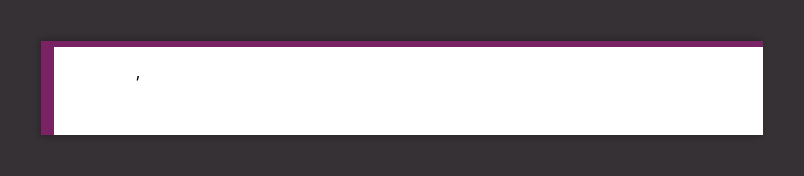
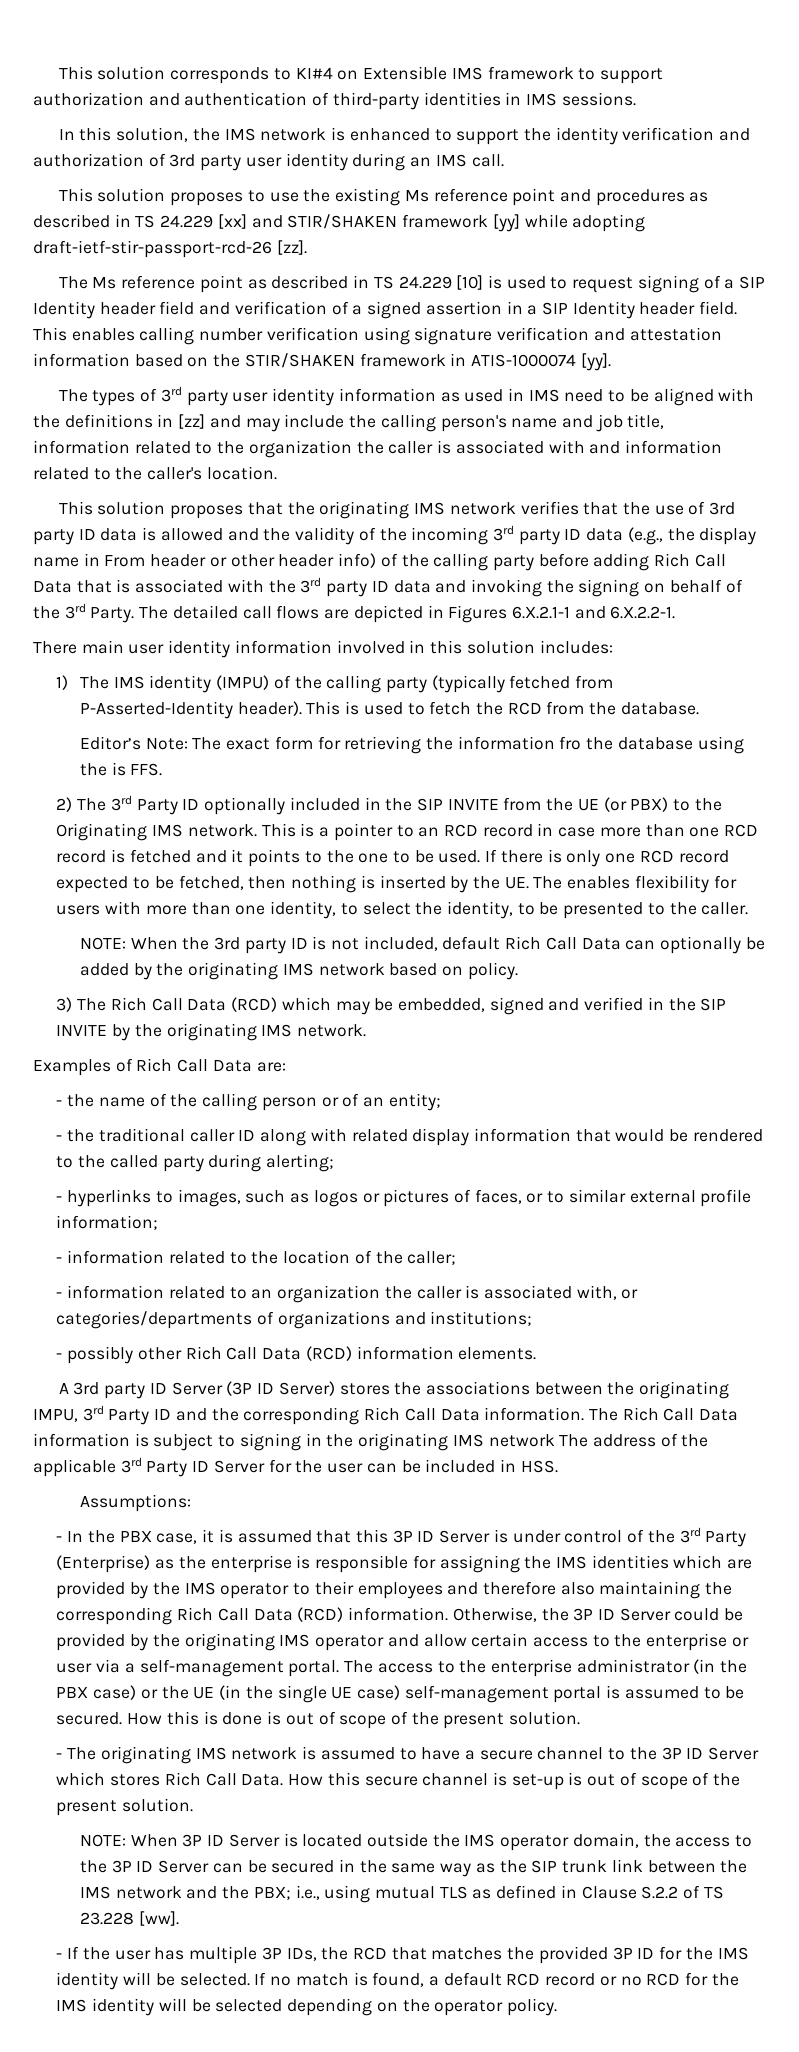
- ’
+ This solution corresponds to KI#4 on Extensible IMS framework to support authorization and authentication of third-party identities in IMS sessions.
+ In this solution, the IMS network is enhanced to support the identity verification and authorization of 3rd party user identity during an IMS call.
+ This solution proposes to use the existing Ms reference point and procedures as described in TS 24.229 [xx] and STIR/SHAKEN framework [yy] while adopting draft-ietf-stir-passport-rcd-26 [zz].
+ The Ms reference point as described in TS 24.229 [10] is used to request signing of a SIP Identity header field and verification of a signed assertion in a SIP Identity header field. This enables calling number verification using signature verification and attestation information based on the STIR/SHAKEN framework in ATIS-1000074 [yy].
+ The types of 3rd party user identity information as used in IMS need to be aligned with the definitions in [zz] and may include the calling person's name and job title, information related to the organization the caller is associated with and information related to the caller's location.
+ This solution proposes that the originating IMS network verifies that the use of 3rd party ID data is allowed and the validity of the incoming 3rd party ID data (e.g., the display name in From header or other header info) of the calling party before adding Rich Call Data that is associated with the 3rd party ID data and invoking the signing on behalf of the 3rd Party. The detailed call flows are depicted in Figures 6.X.2.1-1 and 6.X.2.2-1.
+ There main user identity information involved in this solution includes:
+ 1) The IMS identity (IMPU) of the calling party (typically fetched from P-Asserted-Identity header). This is used to fetch the RCD from the database.
+ Editor’s Note: The exact form for retrieving the information fro the database using the is FFS.
+ 2) The 3rd Party ID optionally included in the SIP INVITE from the UE (or PBX) to the Originating IMS network. This is a pointer to an RCD record in case more than one RCD record is fetched and it points to the one to be used. If there is only one RCD record expected to be fetched, then nothing is inserted by the UE. The enables flexibility for users with more than one identity, to select the identity, to be presented to the caller.
+ NOTE: When the 3rd party ID is not included, default Rich Call Data can optionally be added by the originating IMS network based on policy.
+ 3) The Rich Call Data (RCD) which may be embedded, signed and verified in the SIP INVITE by the originating IMS network.
+ Examples of Rich Call Data are:
+ - the name of the calling person or of an entity;
+ - the traditional caller ID along with related display information that would be rendered to the called party during alerting;
+ - hyperlinks to images, such as logos or pictures of faces, or to similar external profile information;
+ - information related to the location of the caller;
+ - information related to an organization the caller is associated with, or categories/departments of organizations and institutions;
+ - possibly other Rich Call Data (RCD) information elements.
+ A 3rd party ID Server (3P ID Server) stores the associations between the originating IMPU, 3rd Party ID and the corresponding Rich Call Data information. The Rich Call Data information is subject to signing in the originating IMS network The address of the applicable 3rd Party ID Server for the user can be included in HSS.
+ Assumptions:
+ - In the PBX case, it is assumed that this 3P ID Server is under control of the 3rd Party (Enterprise) as the enterprise is responsible for assigning the IMS identities which are provided by the IMS operator to their employees and therefore also maintaining the corresponding Rich Call Data (RCD) information. Otherwise, the 3P ID Server could be provided by the originating IMS operator and allow certain access to the enterprise or user via a self-management portal. The access to the enterprise administrator (in the PBX case) or the UE (in the single UE case) self-management portal is assumed to be secured. How this is done is out of scope of the present solution.
+ - The originating IMS network is assumed to have a secure channel to the 3P ID Server which stores Rich Call Data. How this secure channel is set-up is out of scope of the present solution.
+ NOTE: When 3P ID Server is located outside the IMS operator domain, the access to the 3P ID Server can be secured in the same way as the SIP trunk link between the IMS network and the PBX; i.e., using mutual TLS as defined in Clause S.2.2 of TS 23.228 [ww].
+ - If the user has multiple 3P IDs, the RCD that matches the provided 3P ID for the IMS identity will be selected. If no match is found, a default RCD record or no RCD for the IMS identity will be selected depending on the operator policy.

